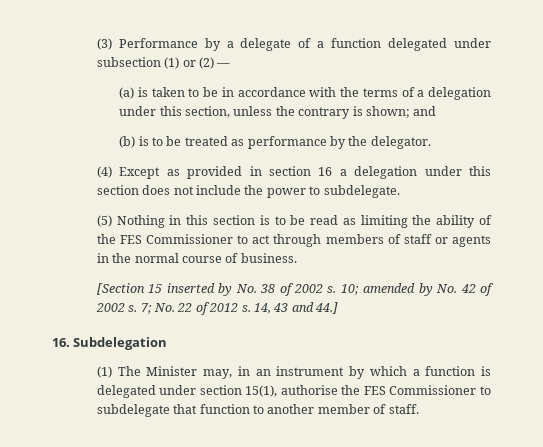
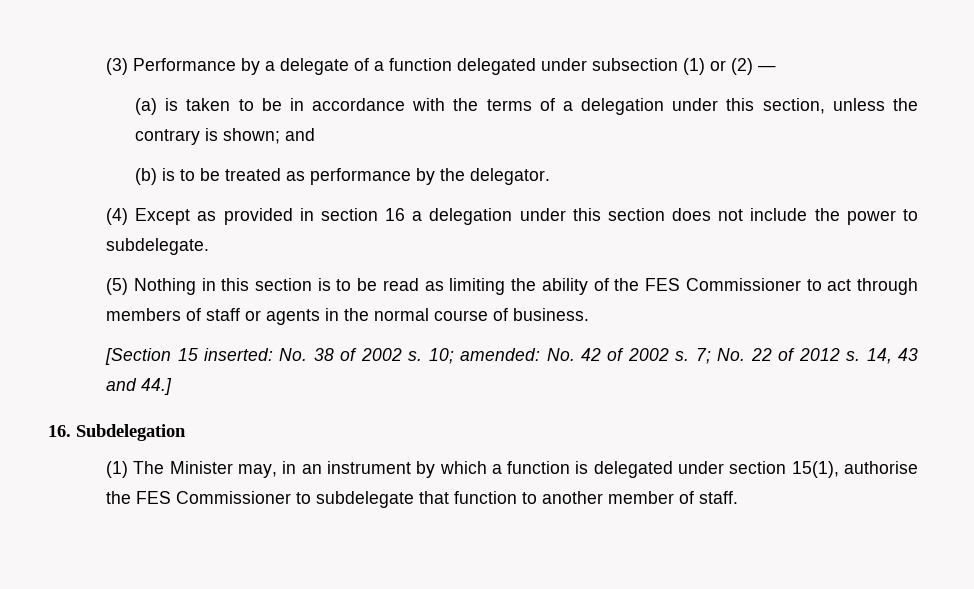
- [Section 15 inserted by No. 38 of 2002 s.
+ [Section 15 inserted: No. 38 of 2002 s.
- 10; amended by No. 42 of 2002 s.
+ 10; amended: No. 42 of 2002 s.

